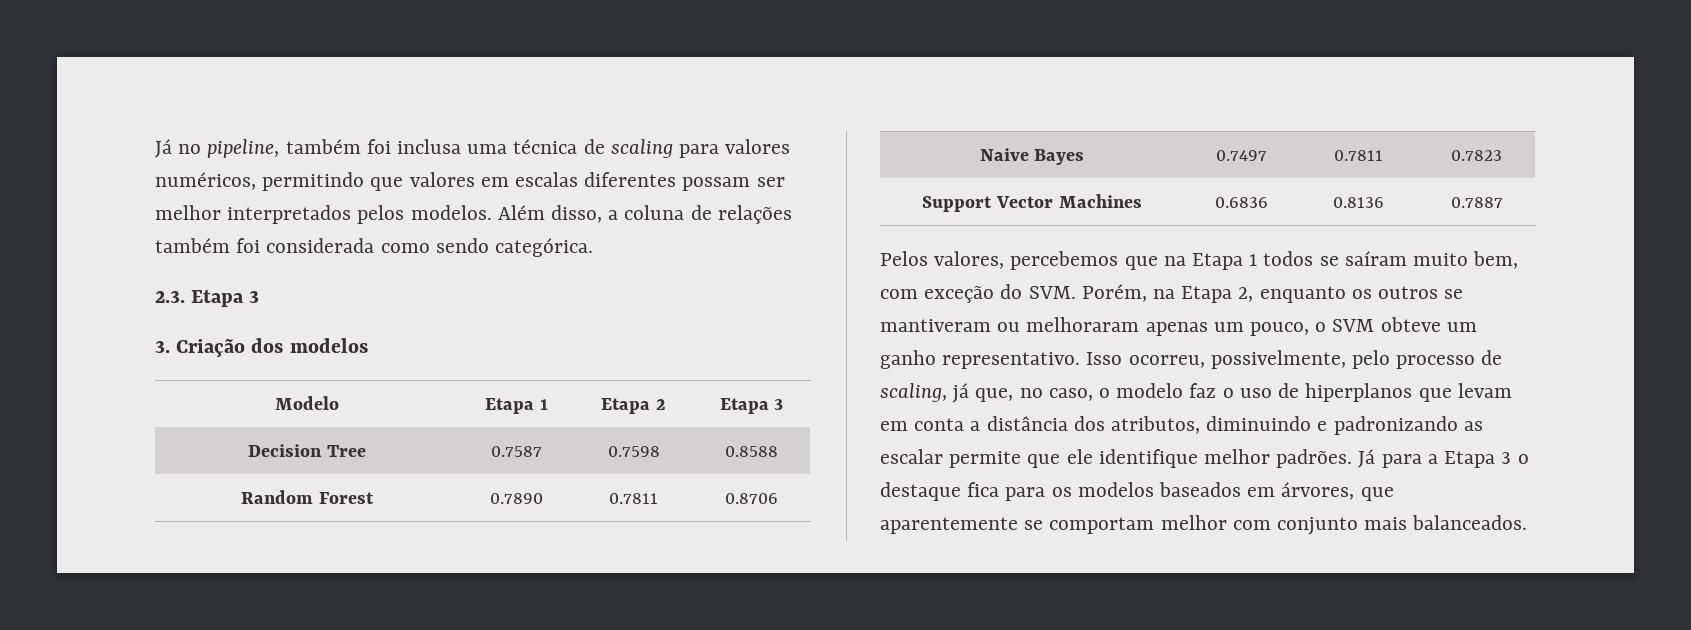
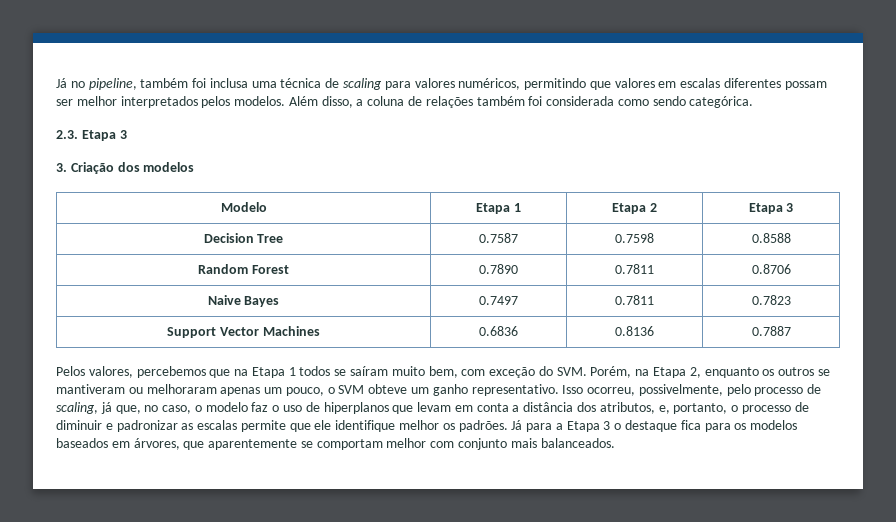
- Isso ocorreu, possivelmente, pelo processo de scaling, já que, no caso, o modelo faz o uso de hiperplanos que levam em conta a distância dos atributos, diminuindo e padronizando as escalar permite que ele identifique melhor padrões.
+ Isso ocorreu, possivelmente, pelo processo de scaling, já que, no caso, o modelo faz o uso de hiperplanos que levam em conta a distância dos atributos, e, portanto, o processo de diminuir e padronizar as escalas permite que ele identifique melhor os padrões.

